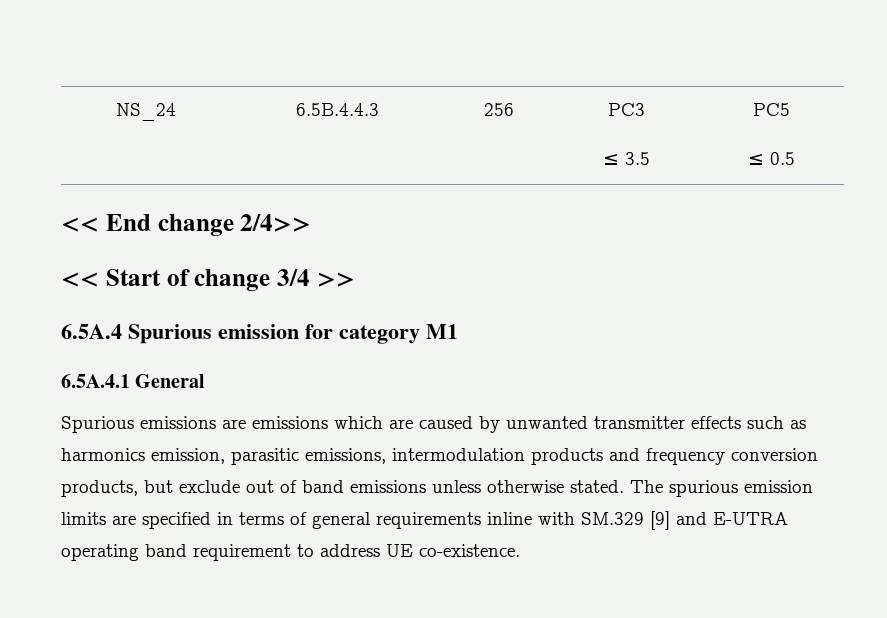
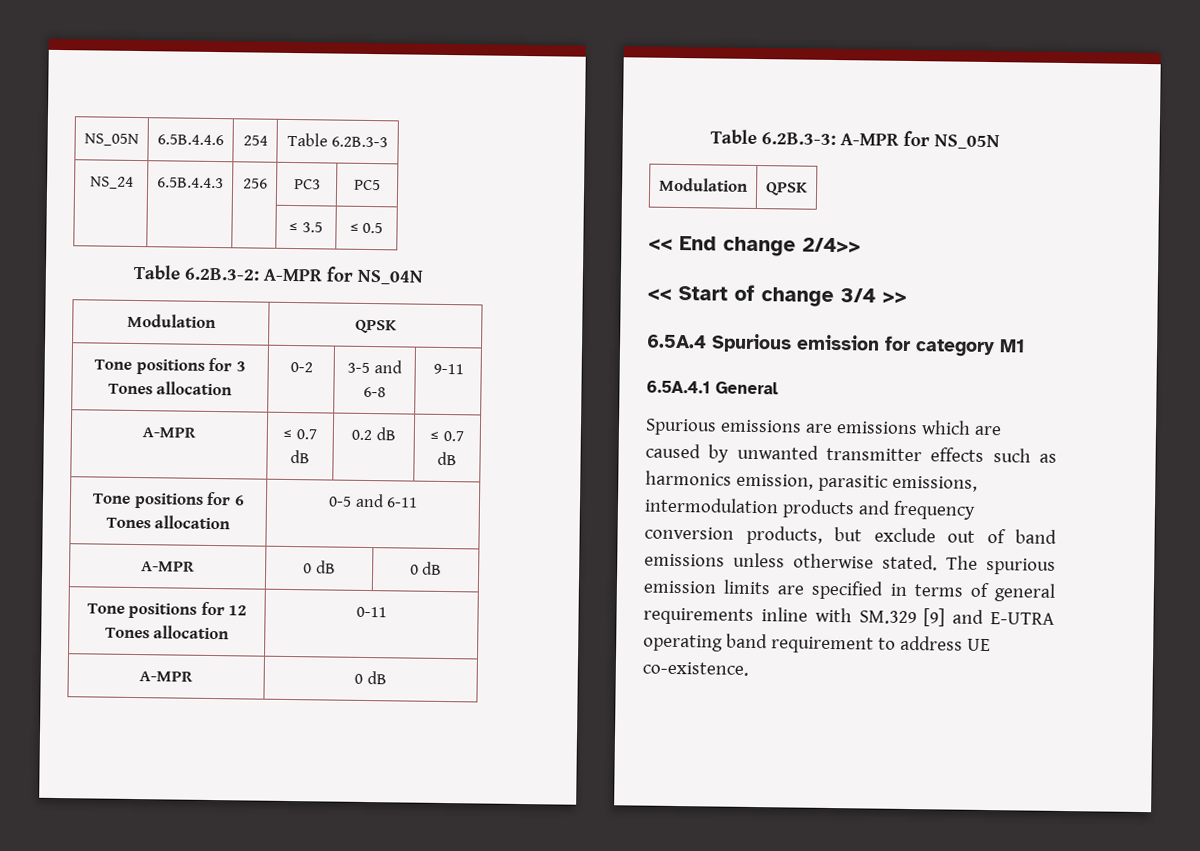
+ NS_05N | 6.5B.4.4.6 | 254 | Table 6.2B.3-3
+ Table 6.2B.3-2: A-MPR for NS_04N
+ Modulation | QPSK
+ Tone positions for 3 Tones allocation | 0-2 | 3-5 and 6-8 | 9-11
+ A-MPR | ≤ 0.7 dB | 0.2 dB | ≤ 0.7 dB
+ Tone positions for 6 Tones allocation | 0-5 and 6-11
+ A-MPR | 0 dB | 0 dB
+ Tone positions for 12 Tones allocation | 0-11
+ A-MPR | 0 dB
+ Table 6.2B.3-3: A-MPR for NS_05N
+ Modulation | QPSK

